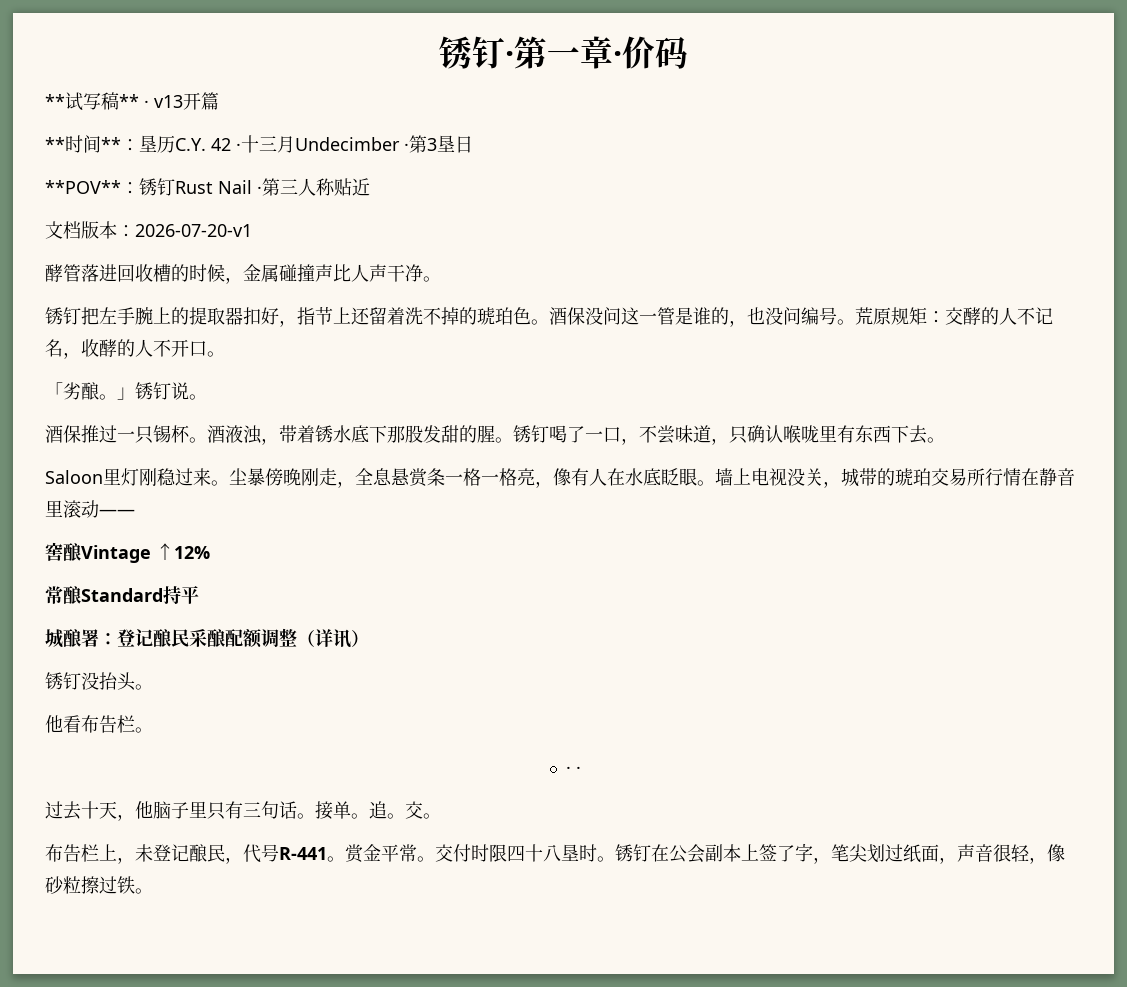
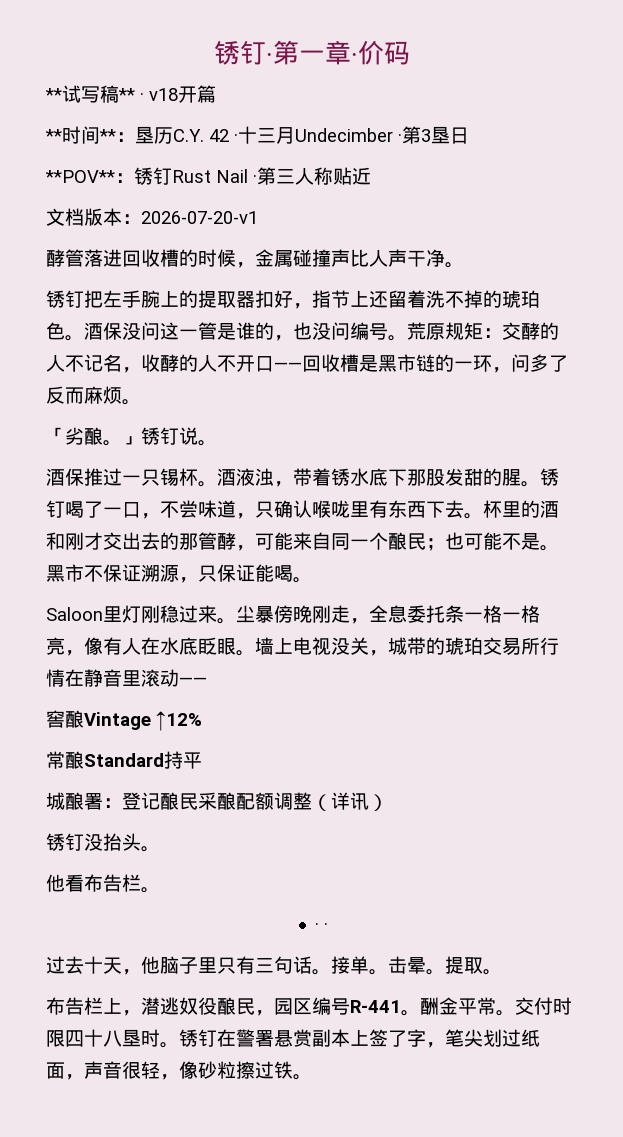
- **试写稿** · v13开篇
+ **试写稿** · v18开篇
- 荒原规矩：交酵的人不记名，收酵的人不开口。
+ 荒原规矩：交酵的人不记名，收酵的人不开口——回收槽是黑市链的一环，问多了反而麻烦。
+ 杯里的酒和刚才交出去的那管酵，可能来自同一个酿民；也可能不是。黑市不保证溯源，只保证能喝。
- 尘暴傍晚刚走，全息悬赏条一格一格亮，像有人在水底眨眼。
+ 尘暴傍晚刚走，全息委托条一格一格亮，像有人在水底眨眼。
- 追。交。
+ 击晕。提取。
- 布告栏上，未登记酿民，代号R-441。
+ 布告栏上，潜逃奴役酿民，园区编号R-441。
- 赏金平常。
+ 酬金平常。
- 锈钉在公会副本上签了字，笔尖划过纸面，声音很轻，像砂粒擦过铁。
+ 锈钉在警署悬赏副本上签了字，笔尖划过纸面，声音很轻，像砂粒擦过铁。

